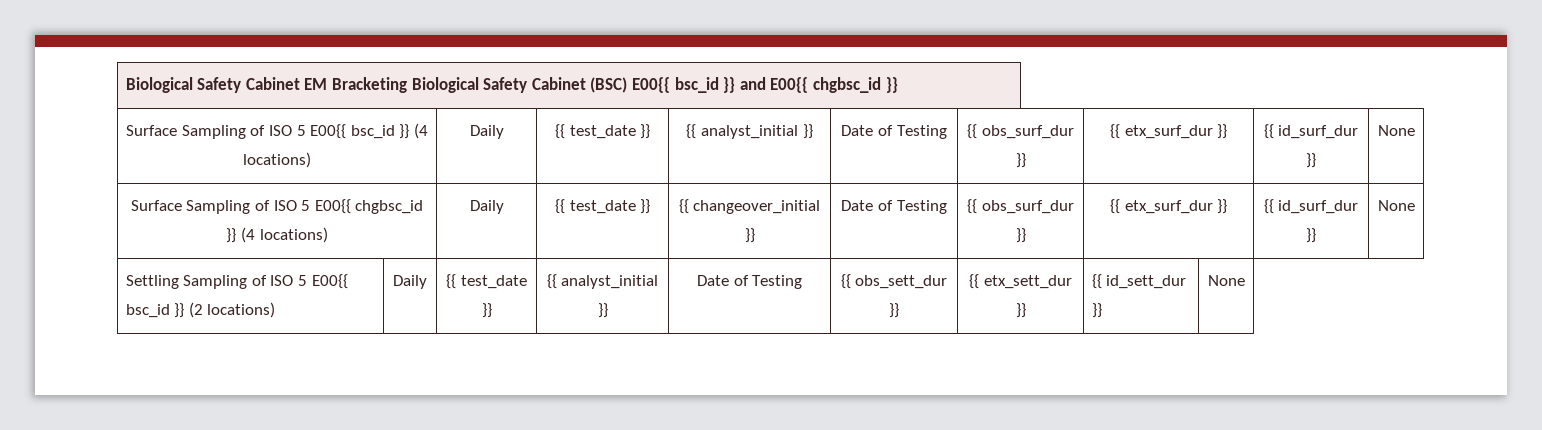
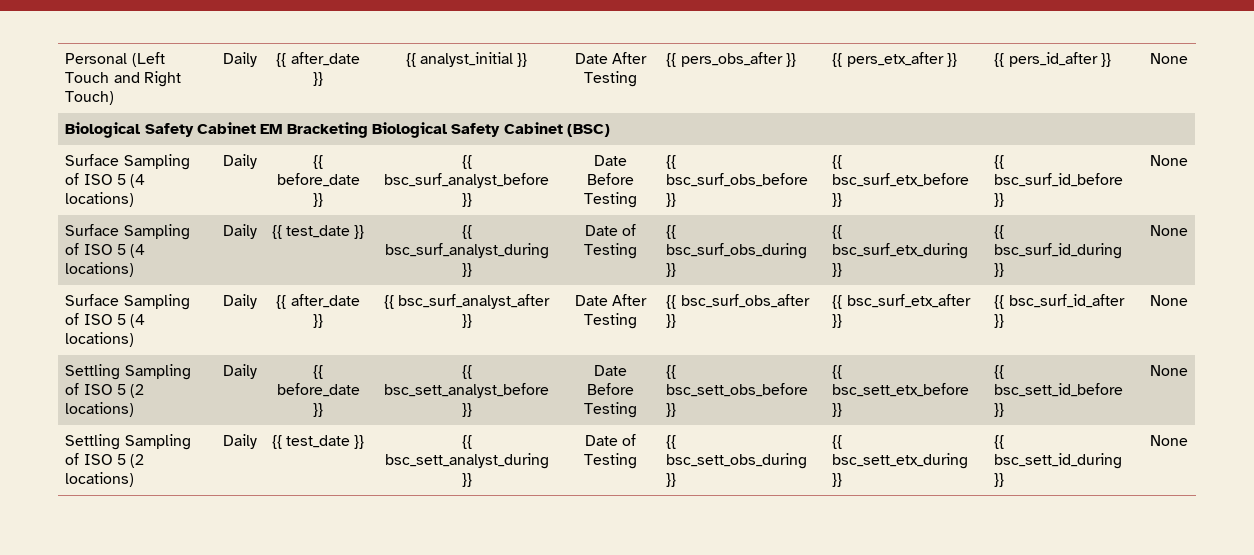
+ Personal (Left Touch and Right Touch) | Daily | {{ after_date }} | {{ analyst_initial }} | Date After Testing | {{ pers_obs_after }} | {{ pers_etx_after }} | {{ pers_id_after }} | None
- Biological Safety Cabinet EM Bracketing Biological Safety Cabinet (BSC) E00{{ bsc_id }} and E00{{ chgbsc_id }}
- Surface Sampling of ISO 5 E00{{ bsc_id }} (4 locations) | Daily | {{ test_date }} | {{ analyst_initial }} | Date of Testing | {{ obs_surf_dur }} | {{ etx_surf_dur }} | {{ id_surf_dur }} | None
- Surface Sampling of ISO 5 E00{{ chgbsc_id }} (4 locations) | Daily | {{ test_date }} | {{ changeover_initial }} | Date of Testing | {{ obs_surf_dur }} | {{ etx_surf_dur }} | {{ id_surf_dur }} | None
- Settling Sampling of ISO 5 E00{{ bsc_id }} (2 locations) | Daily | {{ test_date }} | {{ analyst_initial }} | Date of Testing | {{ obs_sett_dur }} | {{ etx_sett_dur }} | {{ id_sett_dur }} | None
+ Biological Safety Cabinet EM Bracketing Biological Safety Cabinet (BSC)
+ Surface Sampling of ISO 5 (4 locations) | Daily | {{ before_date }} | {{ bsc_surf_analyst_before }} | Date Before Testing | {{ bsc_surf_obs_before }} | {{ bsc_surf_etx_before }} | {{ bsc_surf_id_before }} | None
+ Surface Sampling of ISO 5 (4 locations) | Daily | {{ test_date }} | {{ bsc_surf_analyst_during }} | Date of Testing | {{ bsc_surf_obs_during }} | {{ bsc_surf_etx_during }} | {{ bsc_surf_id_during }} | None
+ Surface Sampling of ISO 5 (4 locations) | Daily | {{ after_date }} | {{ bsc_surf_analyst_after }} | Date After Testing | {{ bsc_surf_obs_after }} | {{ bsc_surf_etx_after }} | {{ bsc_surf_id_after }} | None
+ Settling Sampling of ISO 5 (2 locations) | Daily | {{ before_date }} | {{ bsc_sett_analyst_before }} | Date Before Testing | {{ bsc_sett_obs_before }} | {{ bsc_sett_etx_before }} | {{ bsc_sett_id_before }} | None
+ Settling Sampling of ISO 5 (2 locations) | Daily | {{ test_date }} | {{ bsc_sett_analyst_during }} | Date of Testing | {{ bsc_sett_obs_during }} | {{ bsc_sett_etx_during }} | {{ bsc_sett_id_during }} | None

